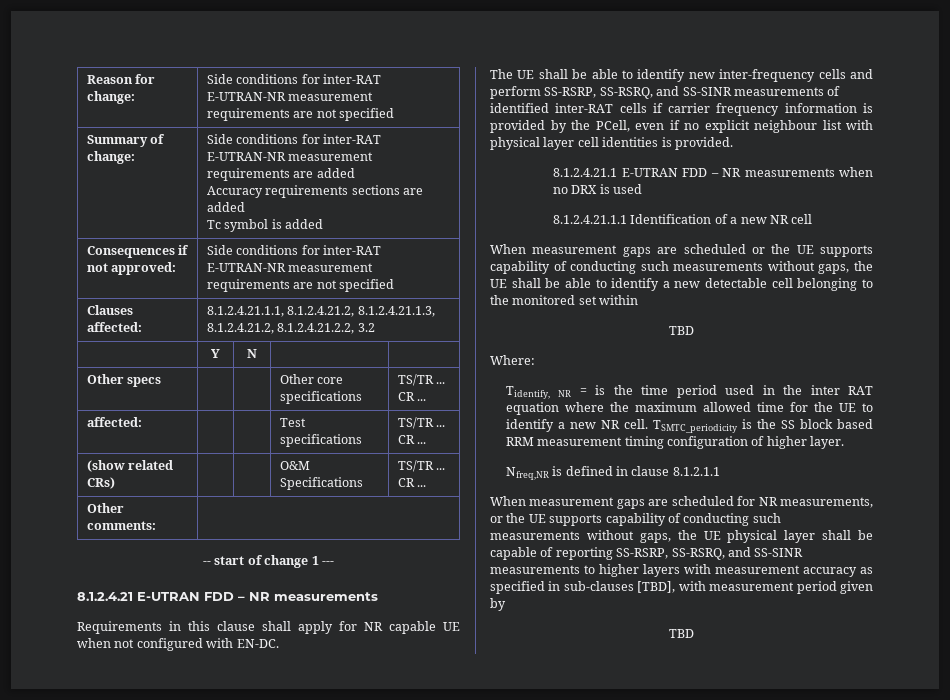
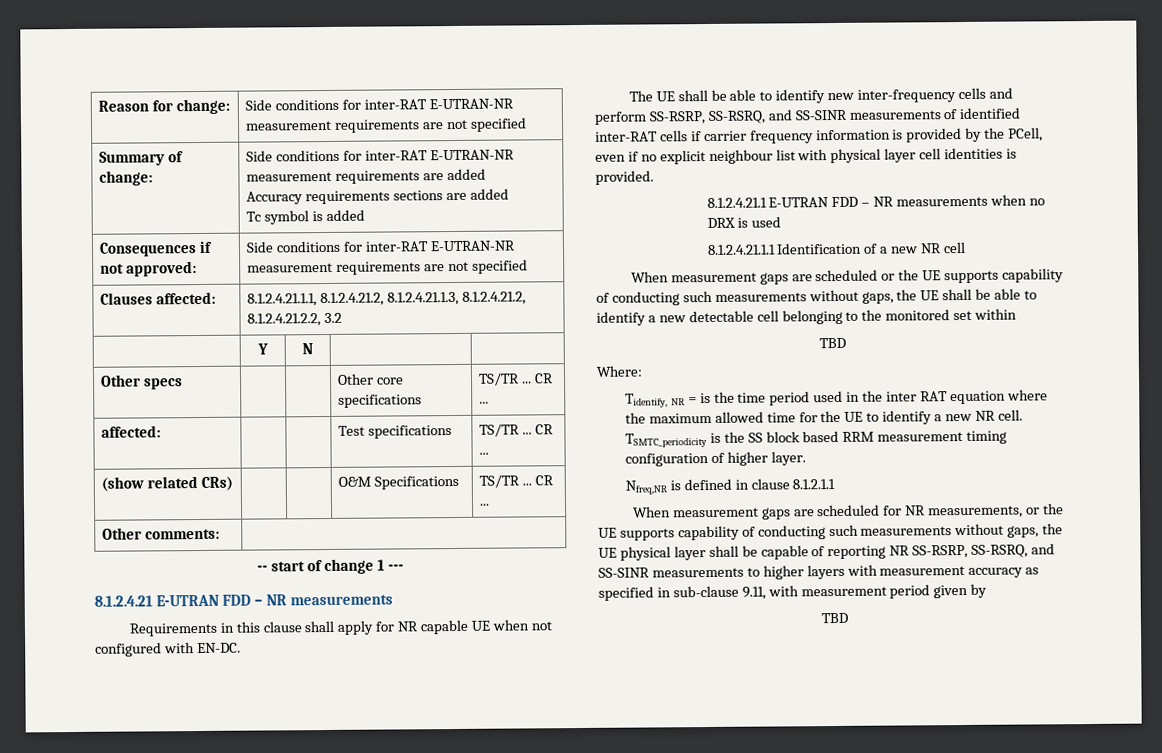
- When measurement gaps are scheduled for NR measurements, or the UE supports capability of conducting such measurements without gaps, the UE physical layer shall be capable of reporting SS-RSRP, SS-RSRQ, and SS-SINR measurements to higher layers with measurement accuracy as specified in sub-clauses [TBD], with measurement period given by
+ When measurement gaps are scheduled for NR measurements, or the UE supports capability of conducting such measurements without gaps, the UE physical layer shall be capable of reporting NR SS-RSRP, SS-RSRQ, and SS-SINR measurements to higher layers with measurement accuracy as specified in sub-clause 9.11, with measurement period given by

